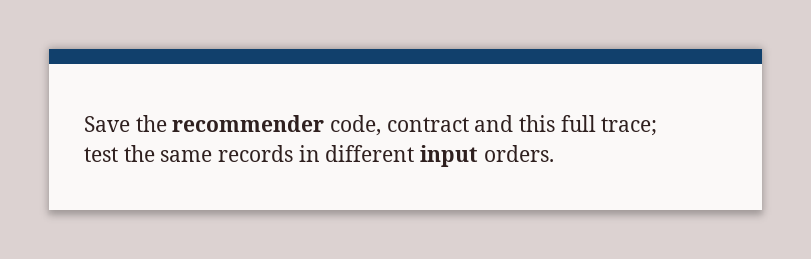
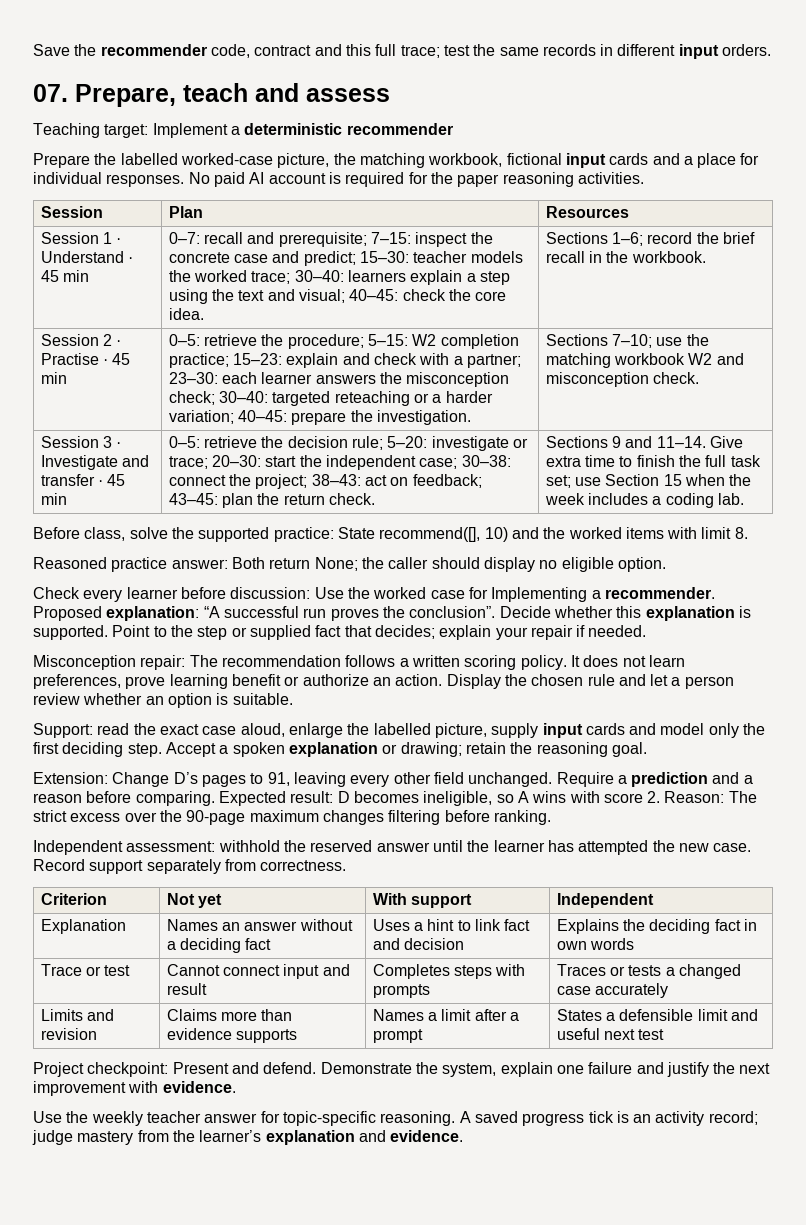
+ 07. Prepare, teach and assess
+ Teaching target: Implement a deterministic recommender
+ Prepare the labelled worked-case picture, the matching workbook, fictional input cards and a place for individual responses. No paid AI account is required for the paper reasoning activities.
+ Session | Plan | Resources
+ Session 1 · Understand · 45 min | 0–7: recall and prerequisite; 7–15: inspect the concrete case and predict; 15–30: teacher models the worked trace; 30–40: learners explain a step using the text and visual; 40–45: check the core idea. | Sections 1–6; record the brief recall in the workbook.
+ Session 2 · Practise · 45 min | 0–5: retrieve the procedure; 5–15: W2 completion practice; 15–23: explain and check with a partner; 23–30: each learner answers the misconception check; 30–40: targeted reteaching or a harder variation; 40–45: prepare the investigation. | Sections 7–10; use the matching workbook W2 and misconception check.
+ Session 3 · Investigate and transfer · 45 min | 0–5: retrieve the decision rule; 5–20: investigate or trace; 20–30: start the independent case; 30–38: connect the project; 38–43: act on feedback; 43–45: plan the return check. | Sections 9 and 11–14. Give extra time to finish the full task set; use Section 15 when the week includes a coding lab.
+ Before class, solve the supported practice: State recommend([], 10) and the worked items with limit 8.
+ Reasoned practice answer: Both return None; the caller should display no eligible option.
+ Check every learner before discussion: Use the worked case for Implementing a recommender. Proposed explanation: “A successful run proves the conclusion”. Decide whether this explanation is supported. Point to the step or supplied fact that decides; explain your repair if needed.
+ Misconception repair: The recommendation follows a written scoring policy. It does not learn preferences, prove learning benefit or authorize an action. Display the chosen rule and let a person review whether an option is suitable.
+ Support: read the exact case aloud, enlarge the labelled picture, supply input cards and model only the first deciding step. Accept a spoken explanation or drawing; retain the reasoning goal.
+ Extension: Change D’s pages to 91, leaving every other field unchanged. Require a prediction and a reason before comparing. Expected result: D becomes ineligible, so A wins with score 2. Reason: The strict excess over the 90-page maximum changes filtering before ranking.
+ Independent assessment: withhold the reserved answer until the learner has attempted the new case. Record support separately from correctness.
+ Criterion | Not yet | With support | Independent
+ Explanation | Names an answer without a deciding fact | Uses a hint to link fact and decision | Explains the deciding fact in own words
+ Trace or test | Cannot connect input and result | Completes steps with prompts | Traces or tests a changed case accurately
+ Limits and revision | Claims more than evidence supports | Names a limit after a prompt | States a defensible limit and useful next test
+ Project checkpoint: Present and defend. Demonstrate the system, explain one failure and justify the next improvement with evidence.
+ Use the weekly teacher answer for topic-specific reasoning. A saved progress tick is an activity record; judge mastery from the learner’s explanation and evidence.

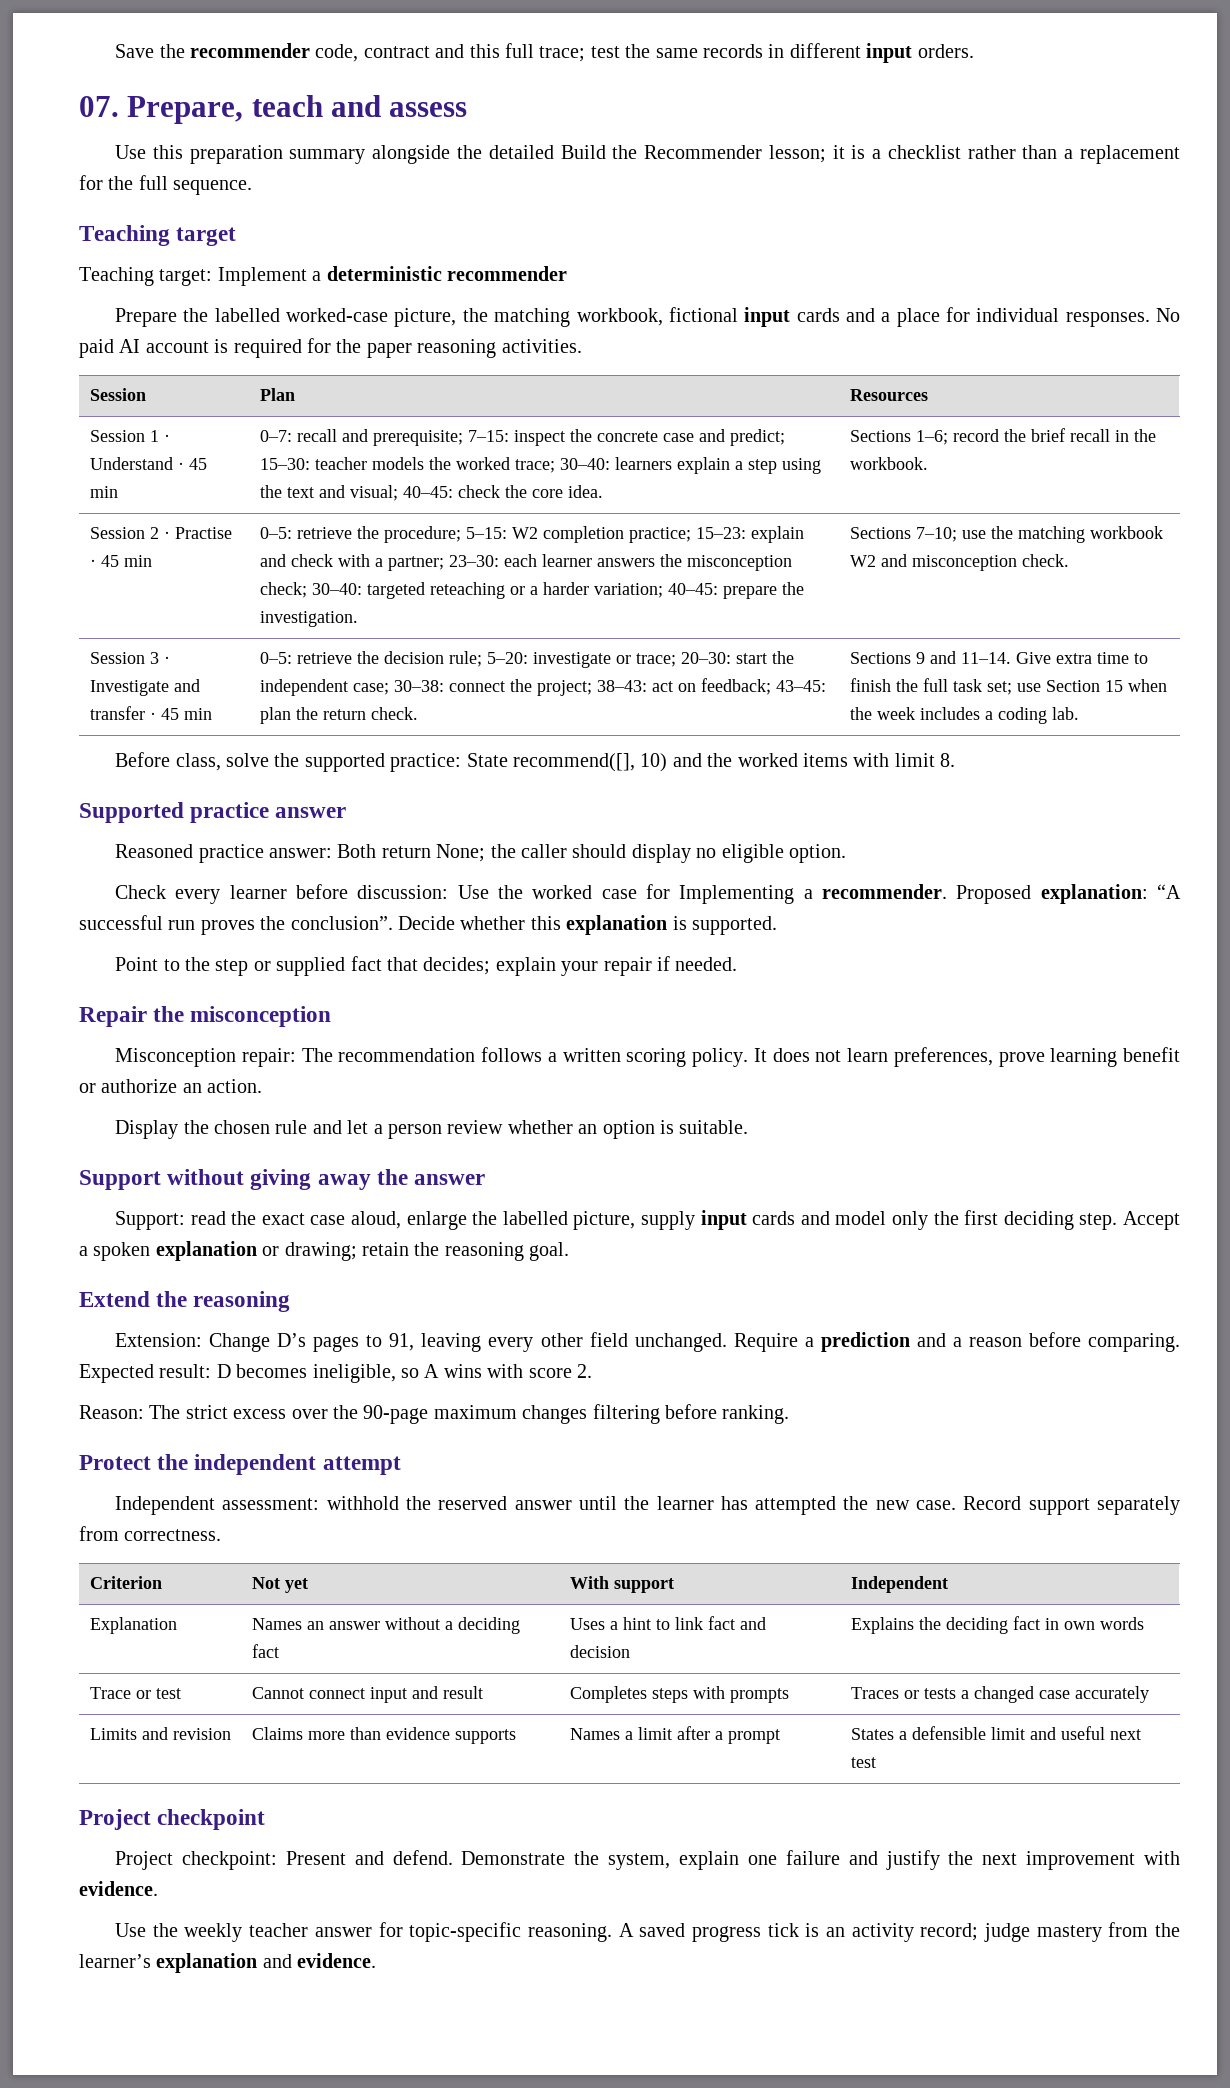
+ Use this preparation summary alongside the detailed Build the Recommender lesson; it is a checklist rather than a replacement for the full sequence.
+ Teaching target
+ Supported practice answer
- Decide whether this explanation is supported. Point to the step or supplied fact that decides; explain your repair if needed.
+ Decide whether this explanation is supported.
+ Point to the step or supplied fact that decides; explain your repair if needed.
+ Repair the misconception
- It does not learn preferences, prove learning benefit or authorize an action. Display the chosen rule and let a person review whether an option is suitable.
+ It does not learn preferences, prove learning benefit or authorize an action.
+ Display the chosen rule and let a person review whether an option is suitable.
+ Support without giving away the answer
+ Extend the reasoning
- Expected result: D becomes ineligible, so A wins with score 2. Reason: The strict excess over the 90-page maximum changes filtering before ranking.
+ Expected result: D becomes ineligible, so A wins with score 2.
+ Reason: The strict excess over the 90-page maximum changes filtering before ranking.
+ Protect the independent attempt
+ Project checkpoint

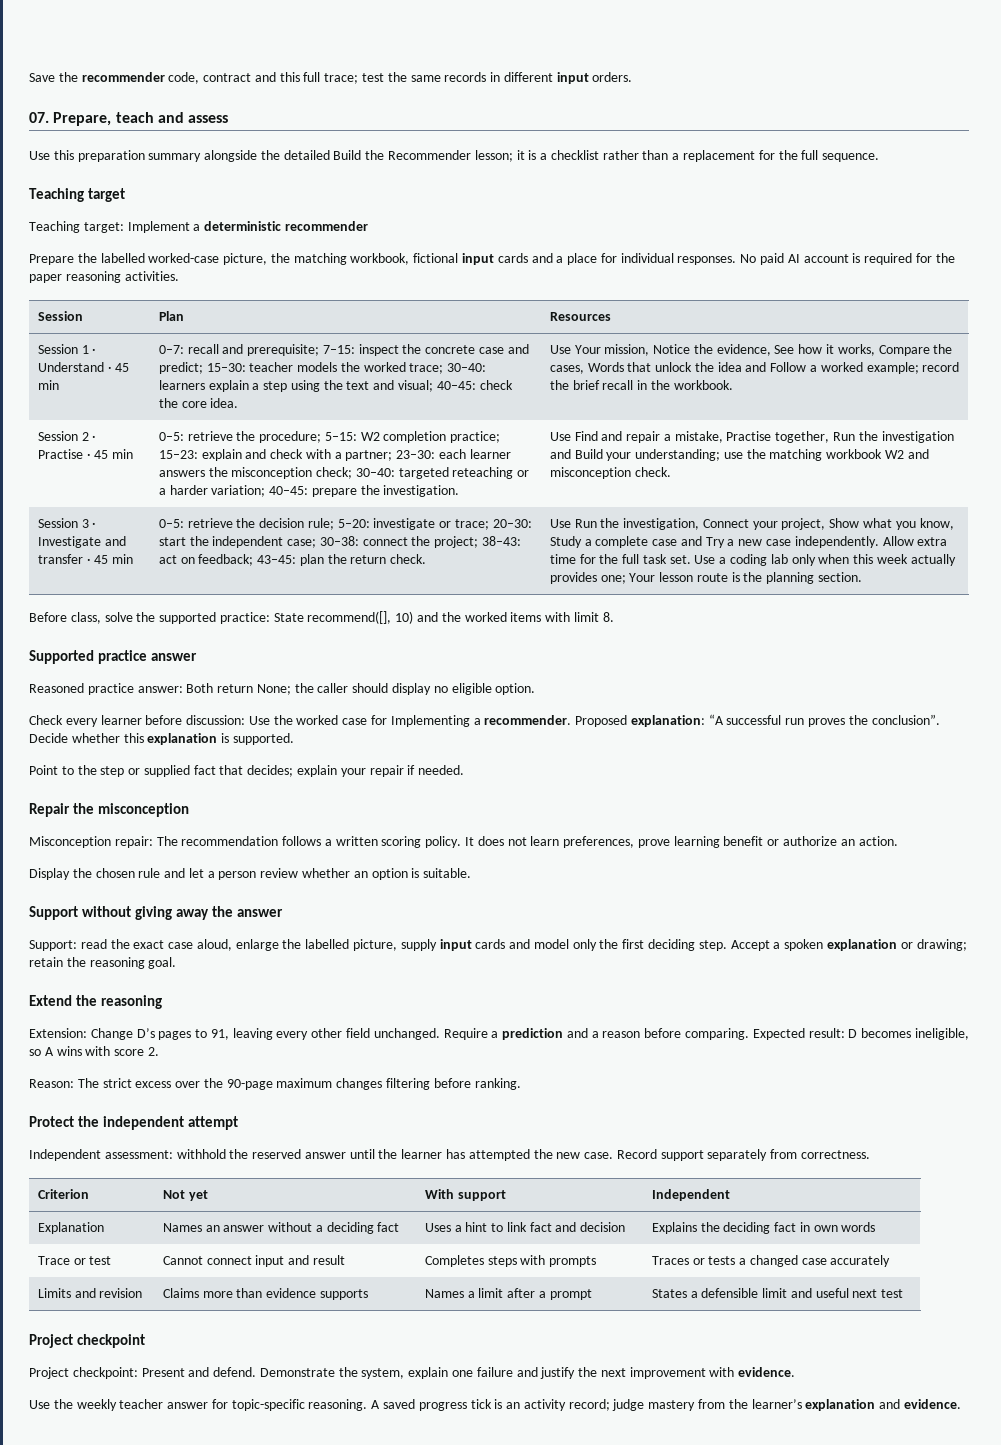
- Sections 1–6; record the brief recall in the workbook.
+ Use Your mission, Notice the evidence, See how it works, Compare the cases, Words that unlock the idea and Follow a worked example; record the brief recall in the workbook.
- Sections 7–10; use the matching workbook W2 and misconception check.
+ Use Find and repair a mistake, Practise together, Run the investigation and Build your understanding; use the matching workbook W2 and misconception check.
- Sections 9 and 11–14. Give extra time to finish the full task set; use Section 15 when the week includes a coding lab.
+ Use Run the investigation, Connect your project, Show what you know, Study a complete case and Try a new case independently. Allow extra time for the full task set. Use a coding lab only when this week actually provides one; Your lesson route is the planning section.

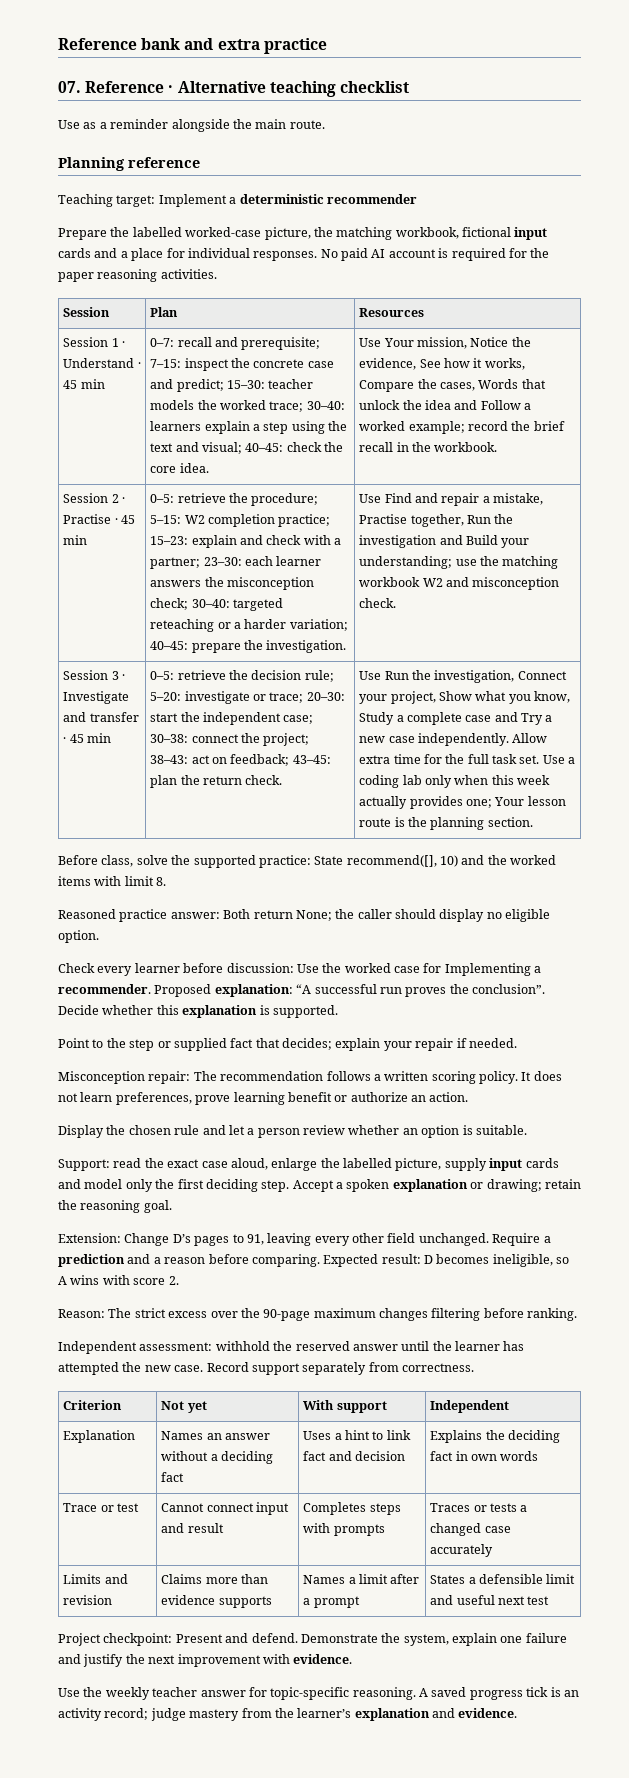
- Save the recommender code, contract and this full trace; test the same records in different input orders.
- 07. Prepare, teach and assess
- Use this preparation summary alongside the detailed Build the Recommender lesson; it is a checklist rather than a replacement for the full sequence.
- Teaching target
+ Reference bank and extra practice
+ 07. Reference · Alternative teaching checklist
+ Use as a reminder alongside the main route.
+ Planning reference
- Supported practice answer
- Repair the misconception
- Support without giving away the answer
- Extend the reasoning
- Protect the independent attempt
- Project checkpoint

